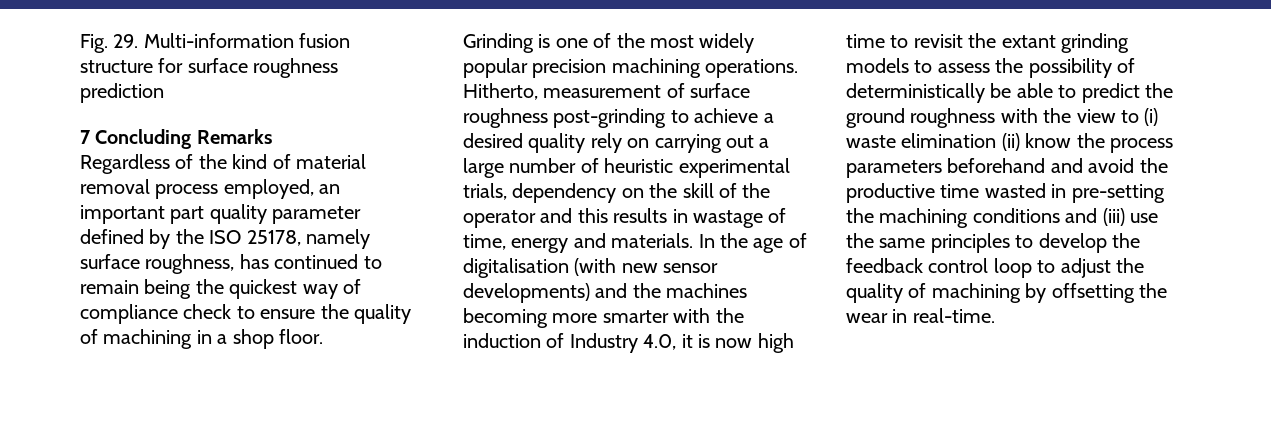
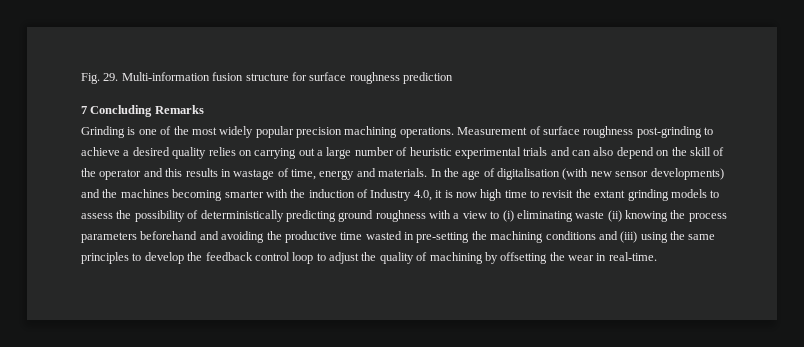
- Regardless of the kind of material removal process employed, an important part quality parameter defined by the ISO 25178, namely surface roughness, has continued to remain being the quickest way of compliance check to ensure the quality of machining in a shop floor.
- Hitherto, measurement of surface roughness post-grinding to achieve a desired quality rely on carrying out a large number of heuristic experimental trials, dependency on the skill of the operator and this results in wastage of time, energy and materials.
+ Measurement of surface roughness post-grinding to achieve a desired quality relies on carrying out a large number of heuristic experimental trials and can also depend on the skill of the operator and this results in wastage of time, energy and materials.
- In the age of digitalisation (with new sensor developments) and the machines becoming more smarter with the induction of Industry 4.0, it is now high time to revisit the extant grinding models to assess the possibility of deterministically be able to predict the ground roughness with the view to (i) waste elimination (ii) know the process parameters beforehand and avoid the productive time wasted in pre-setting the machining conditions and (iii) use the same principles to develop the feedback control loop to adjust the quality of machining by offsetting the wear in real-time.
+ In the age of digitalisation (with new sensor developments) and the machines becoming smarter with the induction of Industry 4.0, it is now high time to revisit the extant grinding models to assess the possibility of deterministically predicting ground roughness with a view to (i) eliminating waste (ii) knowing the process parameters beforehand and avoiding the productive time wasted in pre-setting the machining conditions and (iii) using the same principles to develop the feedback control loop to adjust the quality of machining by offsetting the wear in real-time.

